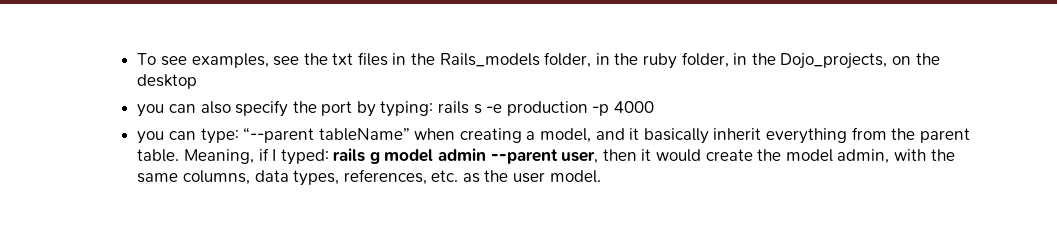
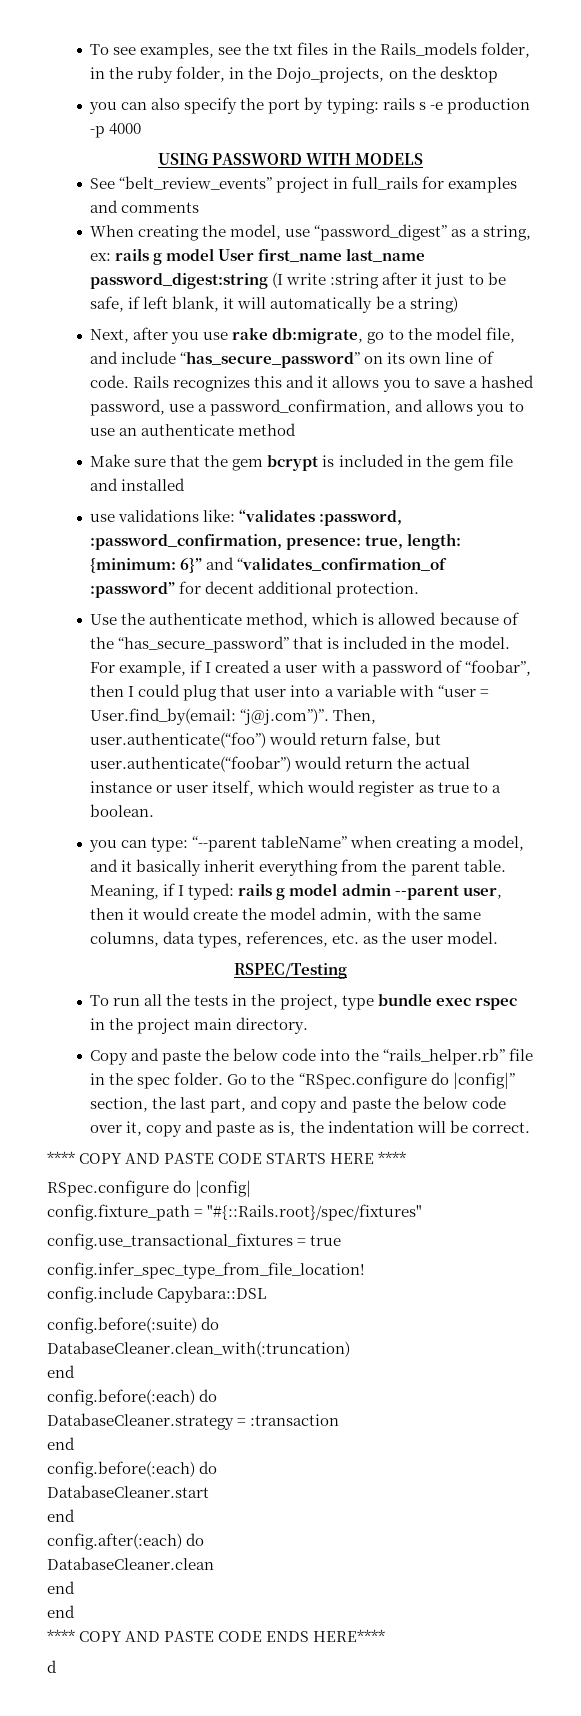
+ USING PASSWORD WITH MODELS
+ See “belt_review_events” project in full_rails for examples and comments
+ When creating the model, use “password_digest” as a string, ex: rails g model User first_name last_name password_digest:string (I write :string after it just to be safe, if left blank, it will automatically be a string)
+ Next, after you use rake db:migrate, go to the model file, and include “has_secure_password” on its own line of code. Rails recognizes this and it allows you to save a hashed password, use a password_confirmation, and allows you to use an authenticate method
+ Make sure that the gem bcrypt is included in the gem file and installed
+ use validations like: “validates :password, :password_confirmation, presence: true, length: {minimum: 6}” and “validates_confirmation_of :password” for decent additional protection.
+ Use the authenticate method, which is allowed because of the “has_secure_password” that is included in the model. For example, if I created a user with a password of “foobar”, then I could plug that user into a variable with “user = User.find_by(email: “j@j.com”)”. Then, user.authenticate(“foo”) would return false, but user.authenticate(“foobar”) would return the actual instance or user itself, which would register as true to a boolean.
+ RSPEC/Testing
+ To run all the tests in the project, type bundle exec rspec in the project main directory.
+ Copy and paste the below code into the “rails_helper.rb” file in the spec folder. Go to the “RSpec.configure do |config|” section, the last part, and copy and paste the below code over it, copy and paste as is, the indentation will be correct.
+ **** COPY AND PASTE CODE STARTS HERE ****
+ RSpec.configure do |config|
+ config.fixture_path = "#{::Rails.root}/spec/fixtures"
+ config.use_transactional_fixtures = true
+ config.infer_spec_type_from_file_location!
+ config.include Capybara::DSL
+ config.before(:suite) do
+ DatabaseCleaner.clean_with(:truncation)
+ end
+ config.before(:each) do
+ DatabaseCleaner.strategy = :transaction
+ end
+ config.before(:each) do
+ DatabaseCleaner.start
+ end
+ config.after(:each) do
+ DatabaseCleaner.clean
+ end
+ end
+ **** COPY AND PASTE CODE ENDS HERE****
+ d

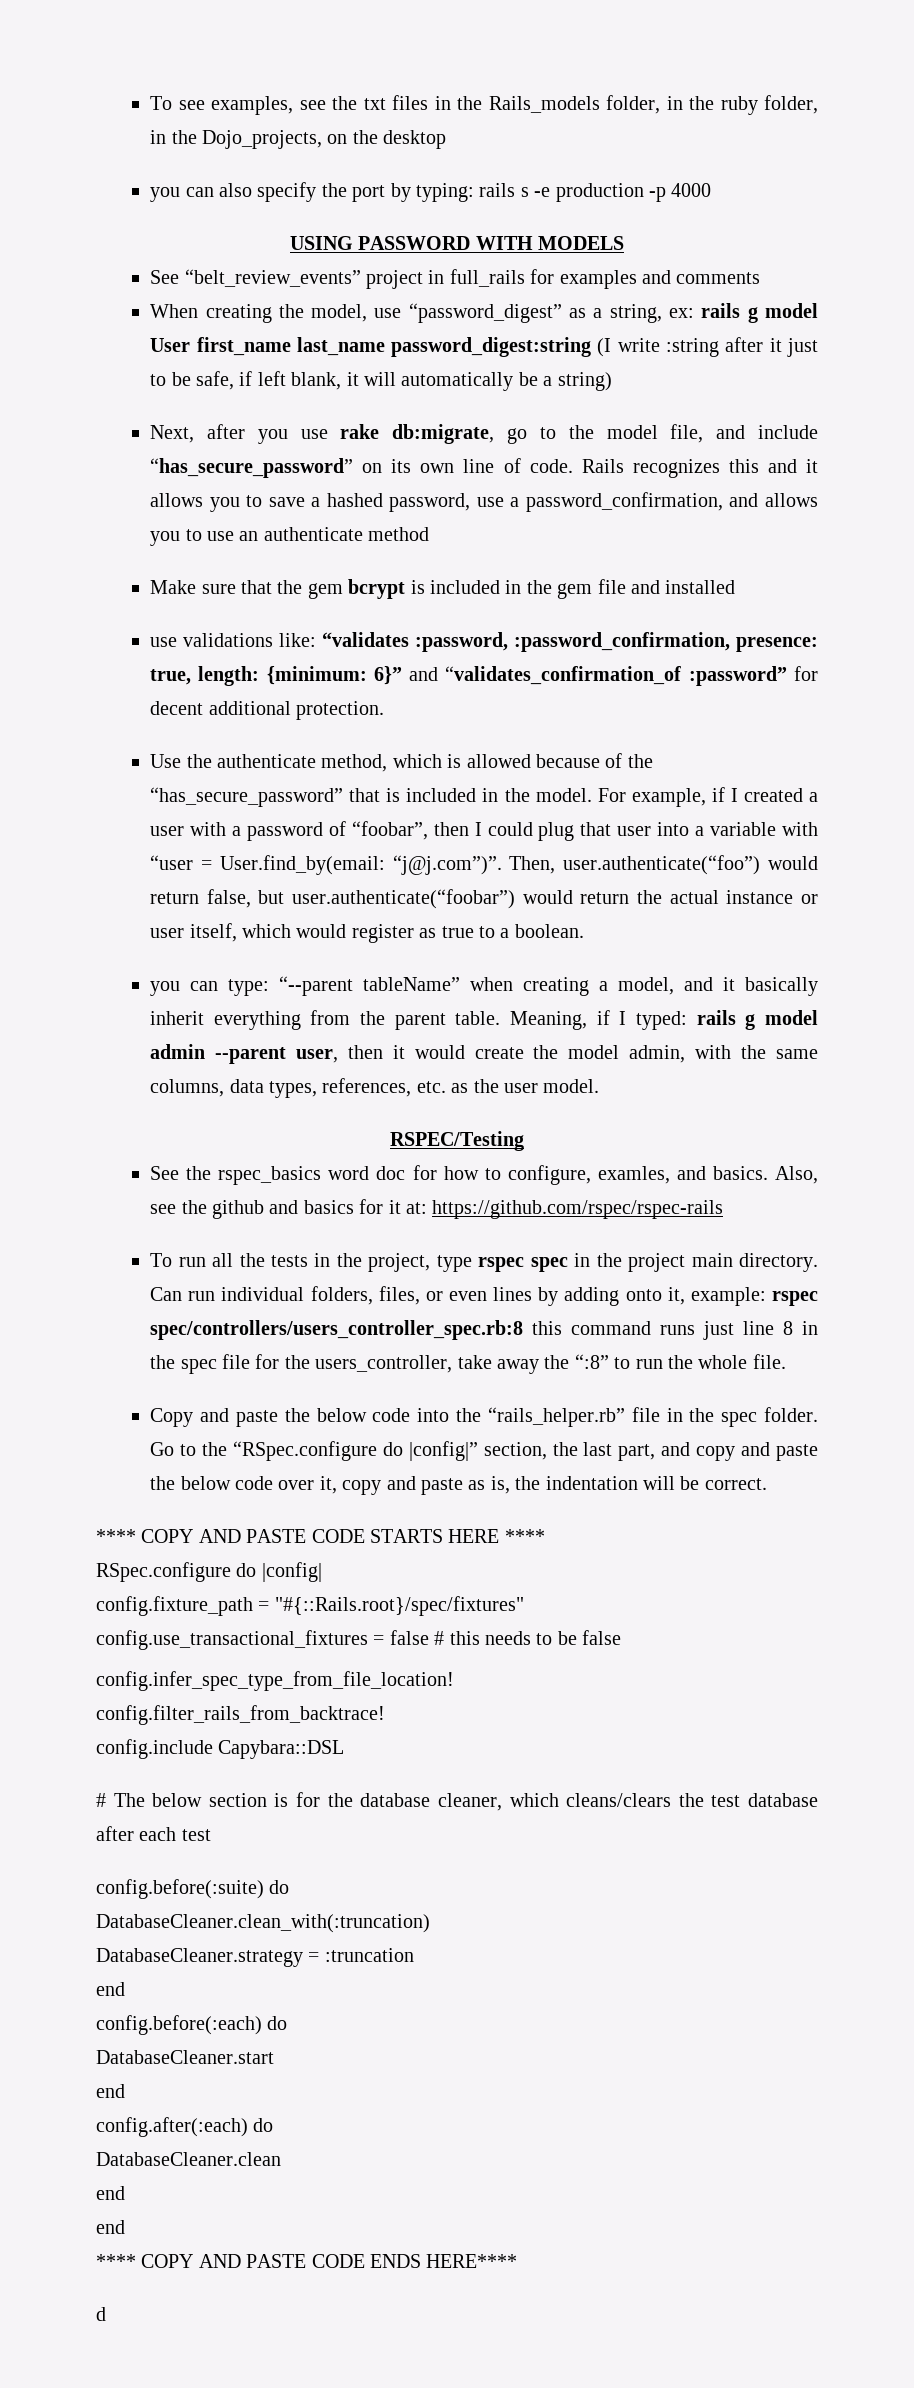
+ See the rspec_basics word doc for how to configure, examles, and basics. Also, see the github and basics for it at: https://github.com/rspec/rspec-rails
- To run all the tests in the project, type bundle exec rspec in the project main directory.
+ To run all the tests in the project, type rspec spec in the project main directory. Can run individual folders, files, or even lines by adding onto it, example: rspec spec/controllers/users_controller_spec.rb:8 this command runs just line 8 in the spec file for the users_controller, take away the “:8” to run the whole file.
- config.use_transactional_fixtures = true
+ config.use_transactional_fixtures = false # this needs to be false
+ config.filter_rails_from_backtrace!
+ # The below section is for the database cleaner, which cleans/clears the test database after each test
  DatabaseCleaner.clean_with(:truncation)
- end
- config.before(:each) do
- DatabaseCleaner.strategy = :transaction
+ DatabaseCleaner.strategy = :truncation

